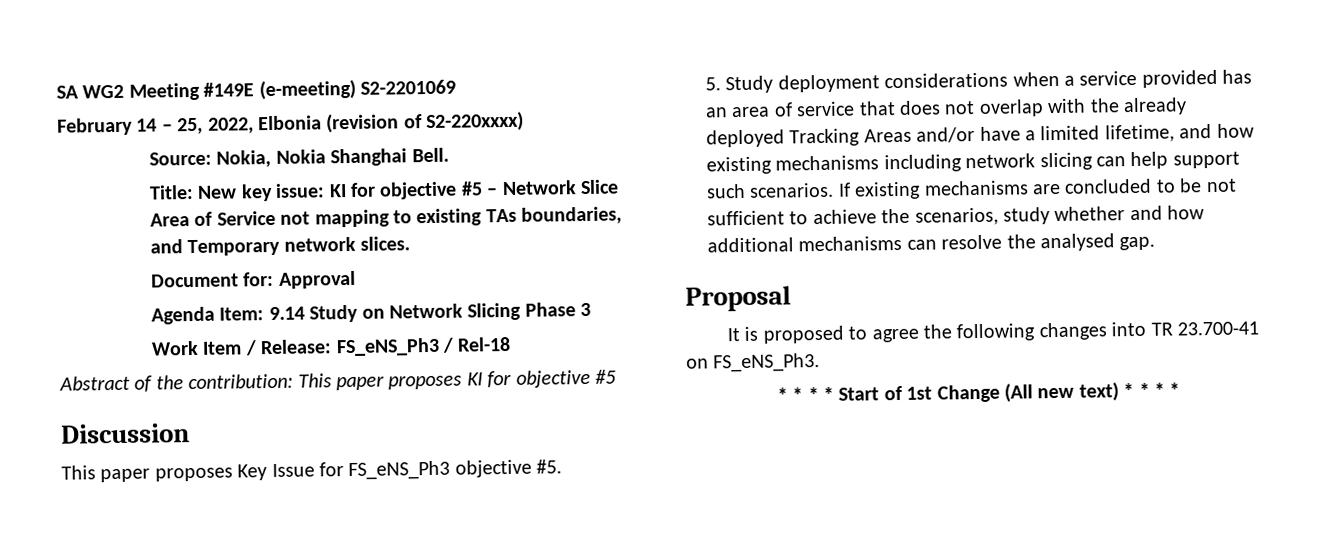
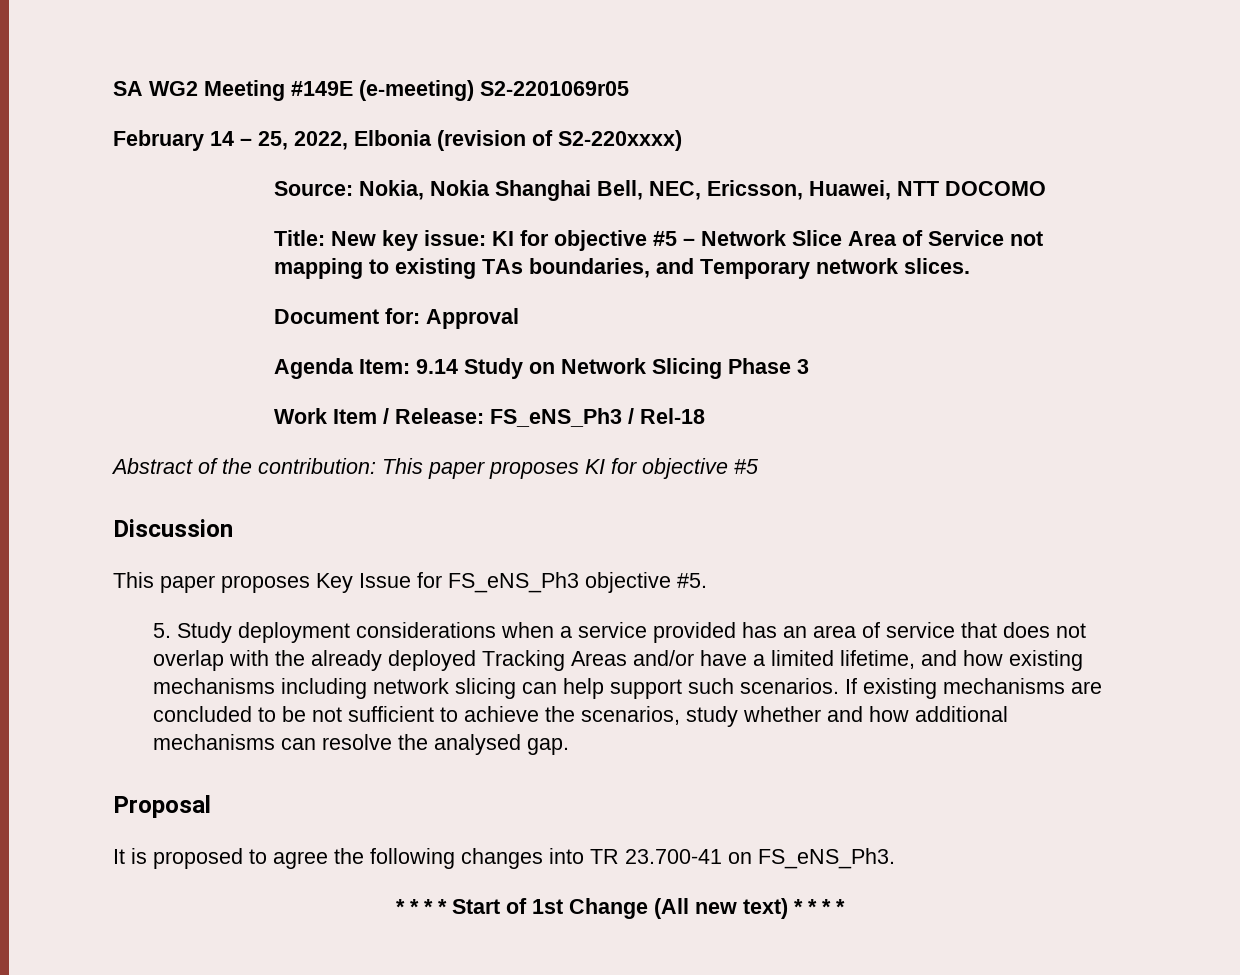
- SA WG2 Meeting #149E (e-meeting) S2-2201069
+ SA WG2 Meeting #149E (e-meeting) S2-2201069r05
- Source: Nokia, Nokia Shanghai Bell.
+ Source: Nokia, Nokia Shanghai Bell, NEC, Ericsson, Huawei, NTT DOCOMO

